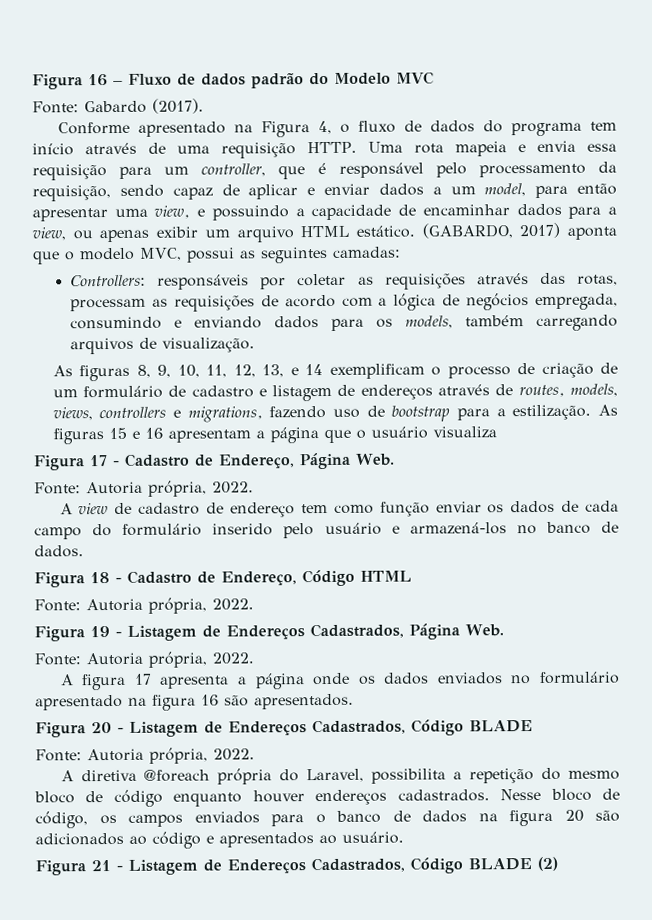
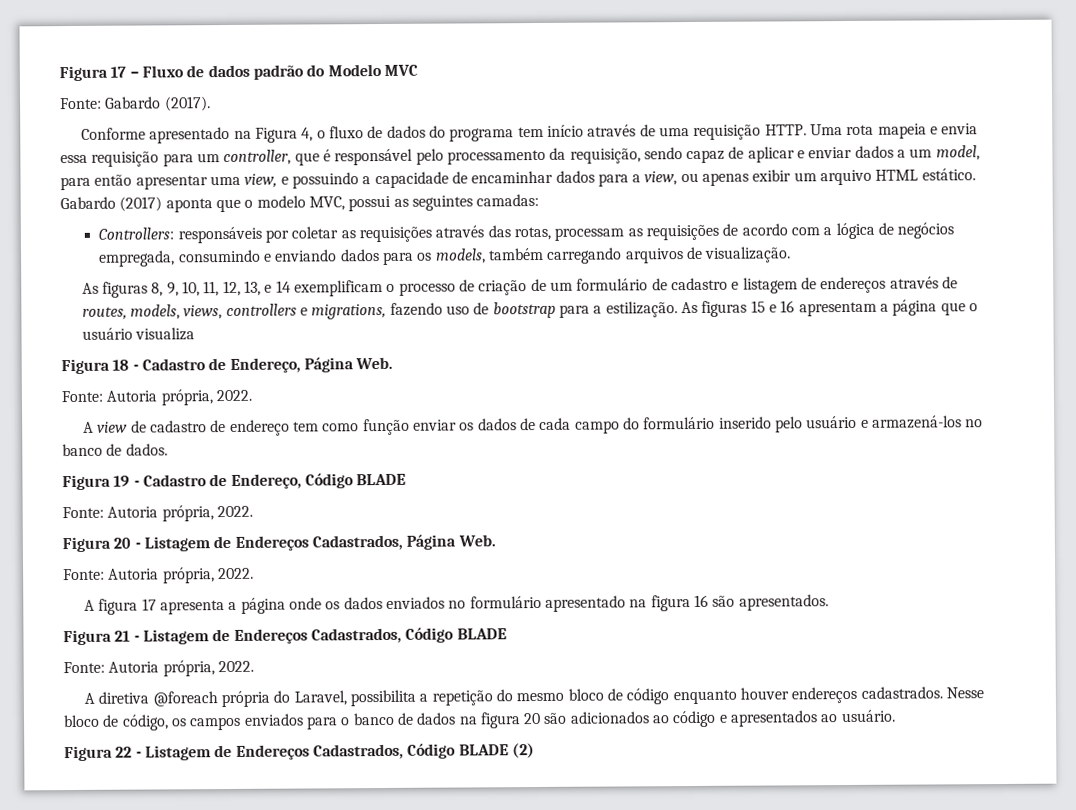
- Figura 16 – Fluxo de dados padrão do Modelo MVC
+ Figura 17 – Fluxo de dados padrão do Modelo MVC
- (GABARDO, 2017) aponta que o modelo MVC, possui as seguintes camadas:
+ Gabardo (2017) aponta que o modelo MVC, possui as seguintes camadas:
- Figura 17 - Cadastro de Endereço, Página Web.
+ Figura 18 - Cadastro de Endereço, Página Web.
- Figura 18 - Cadastro de Endereço, Código HTML
+ Figura 19 - Cadastro de Endereço, Código BLADE
- Figura 19 - Listagem de Endereços Cadastrados, Página Web.
+ Figura 20 - Listagem de Endereços Cadastrados, Página Web.
- Figura 20 - Listagem de Endereços Cadastrados, Código BLADE
+ Figura 21 - Listagem de Endereços Cadastrados, Código BLADE
- Figura 21 - Listagem de Endereços Cadastrados, Código BLADE (2)
+ Figura 22 - Listagem de Endereços Cadastrados, Código BLADE (2)

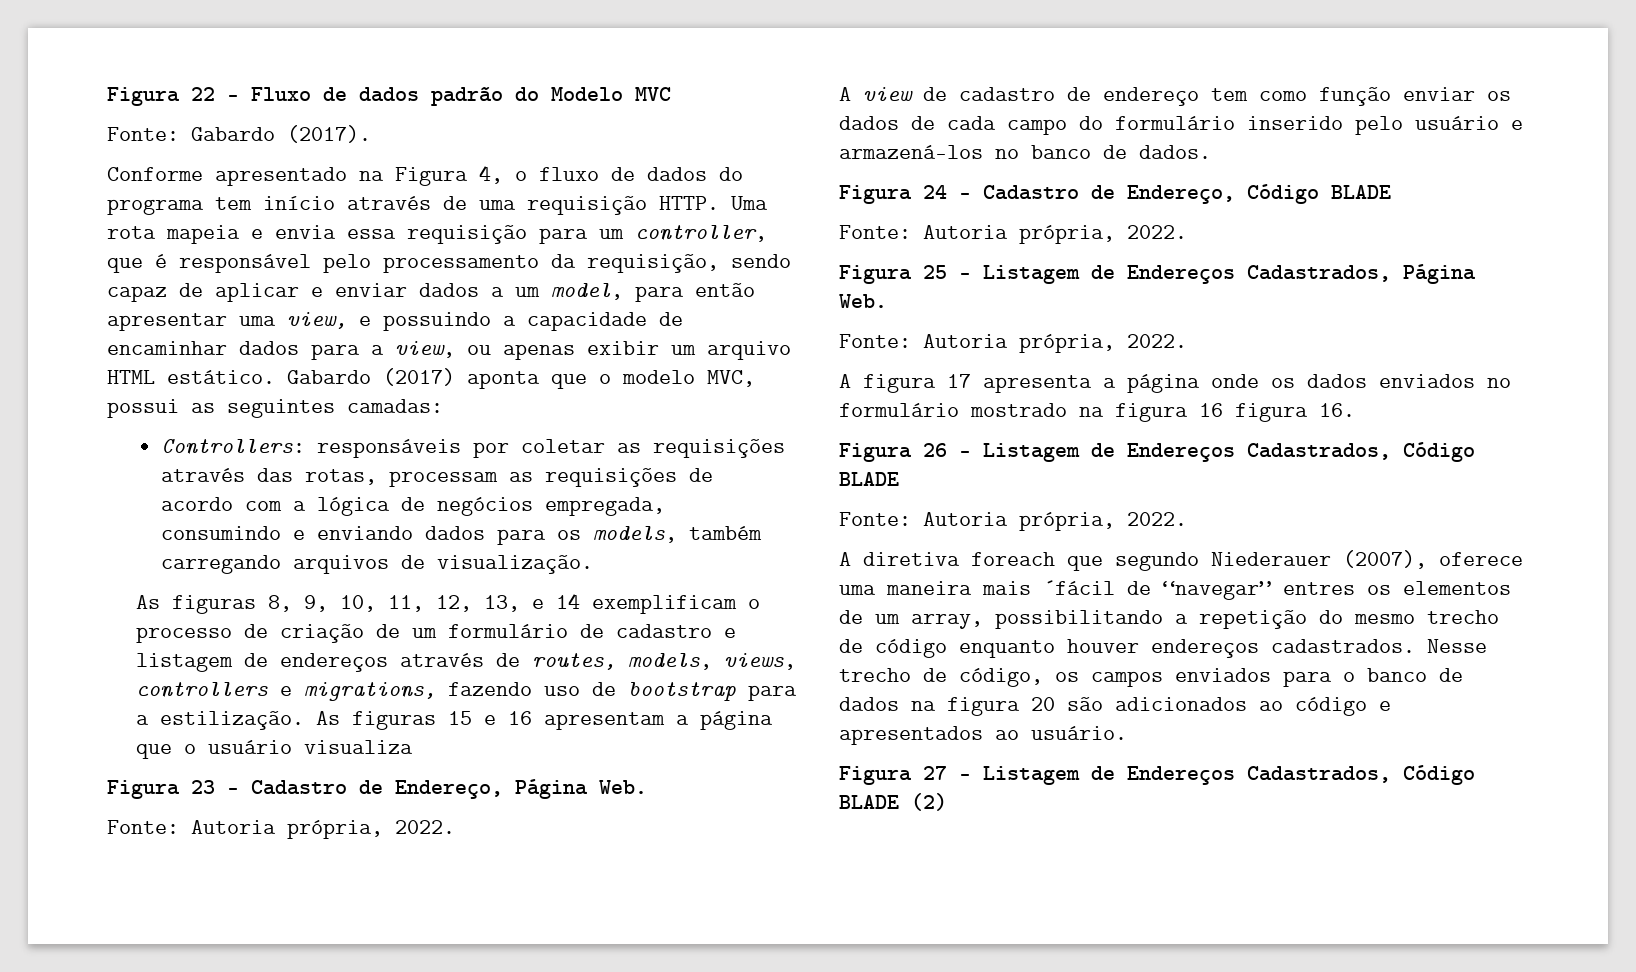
- Figura 17 – Fluxo de dados padrão do Modelo MVC
+ Figura 22 – Fluxo de dados padrão do Modelo MVC
- Figura 18 - Cadastro de Endereço, Página Web.
+ Figura 23 - Cadastro de Endereço, Página Web.
- Figura 19 - Cadastro de Endereço, Código BLADE
+ Figura 24 - Cadastro de Endereço, Código BLADE
- Figura 20 - Listagem de Endereços Cadastrados, Página Web.
+ Figura 25 - Listagem de Endereços Cadastrados, Página Web.
- A figura 17 apresenta a página onde os dados enviados no formulário apresentado na figura 16 são apresentados.
- Figura 21 - Listagem de Endereços Cadastrados, Código BLADE
+ A figura 17 apresenta a página onde os dados enviados no formulário mostrado na figura 16 figura 16.
+ Figura 26 - Listagem de Endereços Cadastrados, Código BLADE
- A diretiva @foreach própria do Laravel, possibilita a repetição do mesmo bloco de código enquanto houver endereços cadastrados.
+ A diretiva foreach que segundo Niederauer (2007), oferece uma maneira mais ´fácil de “navegar” entres os elementos de um array, possibilitando a repetição do mesmo trecho de código enquanto houver endereços cadastrados.
- Nesse bloco de código, os campos enviados para o banco de dados na figura 20 são adicionados ao código e apresentados ao usuário.
+ Nesse trecho de código, os campos enviados para o banco de dados na figura 20 são adicionados ao código e apresentados ao usuário.
- Figura 22 - Listagem de Endereços Cadastrados, Código BLADE (2)
+ Figura 27 - Listagem de Endereços Cadastrados, Código BLADE (2)

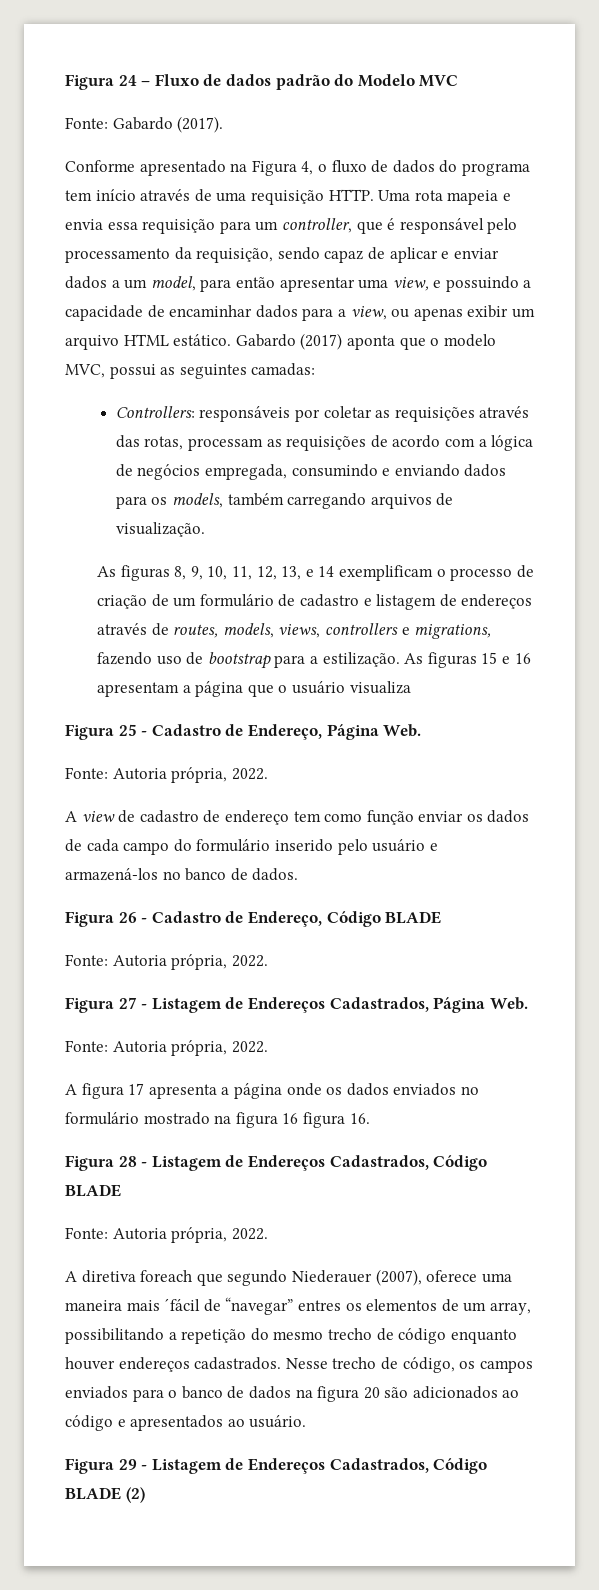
- Figura 22 – Fluxo de dados padrão do Modelo MVC
+ Figura 24 – Fluxo de dados padrão do Modelo MVC
- Figura 23 - Cadastro de Endereço, Página Web.
+ Figura 25 - Cadastro de Endereço, Página Web.
- Figura 24 - Cadastro de Endereço, Código BLADE
+ Figura 26 - Cadastro de Endereço, Código BLADE
- Figura 25 - Listagem de Endereços Cadastrados, Página Web.
+ Figura 27 - Listagem de Endereços Cadastrados, Página Web.
- Figura 26 - Listagem de Endereços Cadastrados, Código BLADE
+ Figura 28 - Listagem de Endereços Cadastrados, Código BLADE
- Figura 27 - Listagem de Endereços Cadastrados, Código BLADE (2)
+ Figura 29 - Listagem de Endereços Cadastrados, Código BLADE (2)

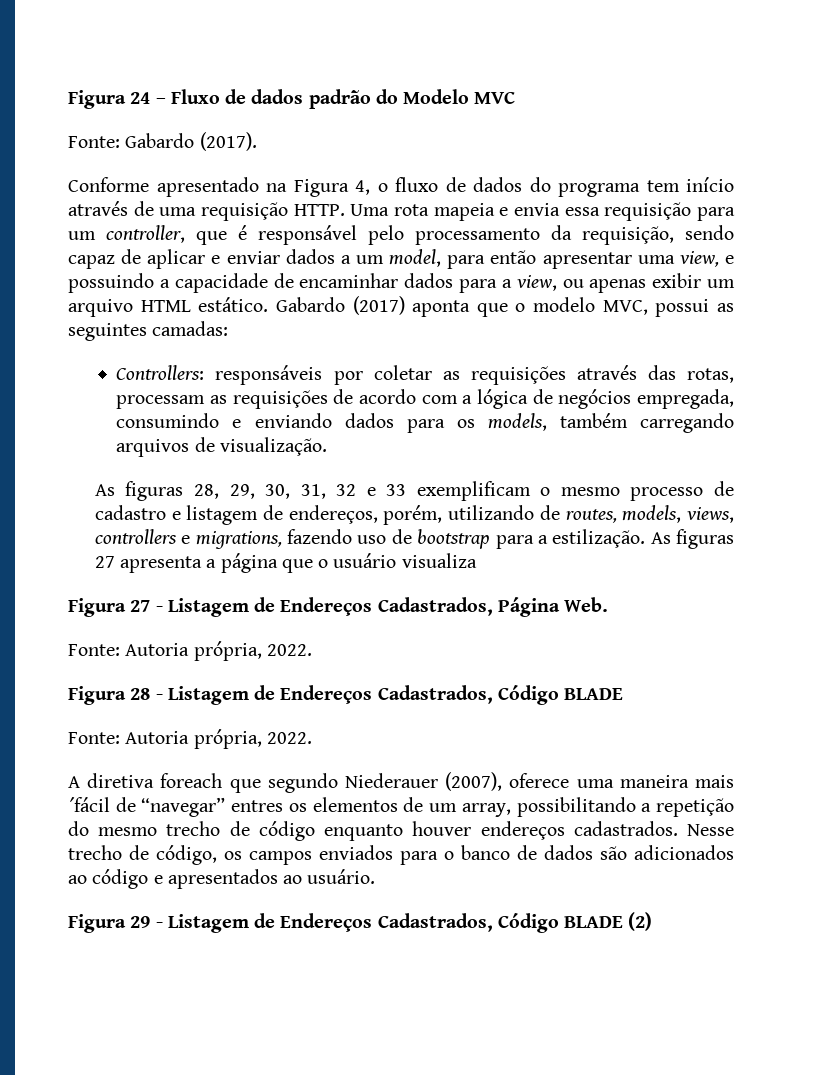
- As figuras 8, 9, 10, 11, 12, 13, e 14 exemplificam o processo de criação de um formulário de cadastro e listagem de endereços através de routes, models, views, controllers e migrations, fazendo uso de bootstrap para a estilização.
+ As figuras 28, 29, 30, 31, 32 e 33 exemplificam o mesmo processo de cadastro e listagem de endereços, porém, utilizando de routes, models, views, controllers e migrations, fazendo uso de bootstrap para a estilização.
- As figuras 15 e 16 apresentam a página que o usuário visualiza
+ As figuras 27 apresenta a página que o usuário visualiza
- Figura 25 - Cadastro de Endereço, Página Web.
- Fonte: Autoria própria, 2022.
- A view de cadastro de endereço tem como função enviar os dados de cada campo do formulário inserido pelo usuário e armazená-los no banco de dados.
- Figura 26 - Cadastro de Endereço, Código BLADE
- Fonte: Autoria própria, 2022.
- A figura 17 apresenta a página onde os dados enviados no formulário mostrado na figura 16 figura 16.
- Nesse trecho de código, os campos enviados para o banco de dados na figura 20 são adicionados ao código e apresentados ao usuário.
+ Nesse trecho de código, os campos enviados para o banco de dados são adicionados ao código e apresentados ao usuário.

